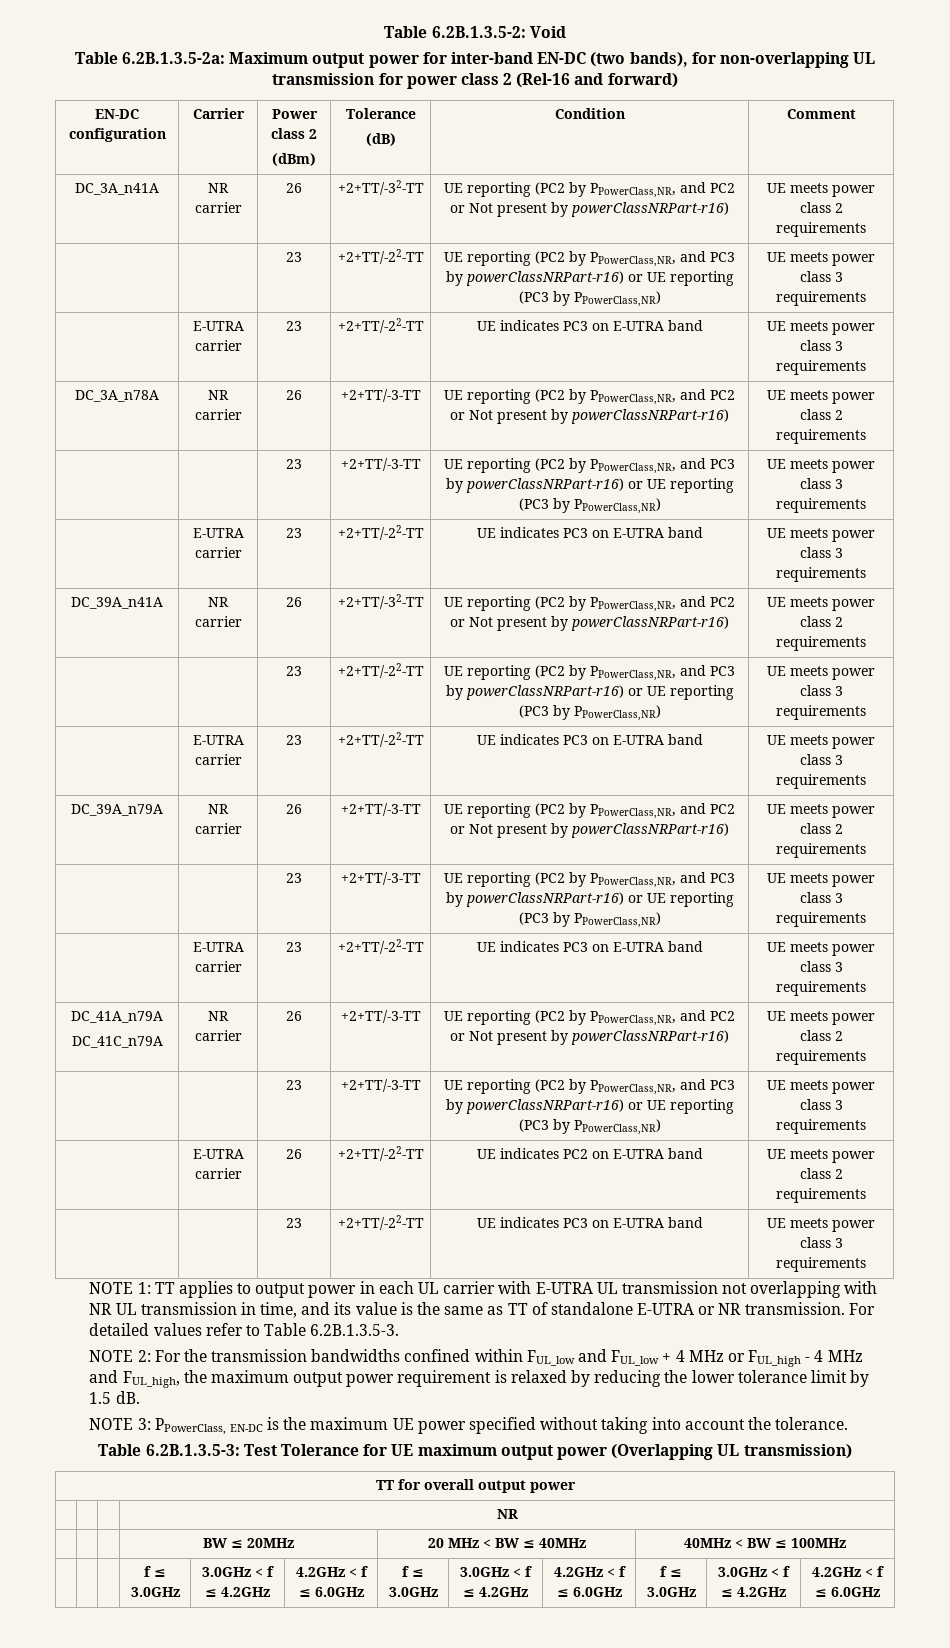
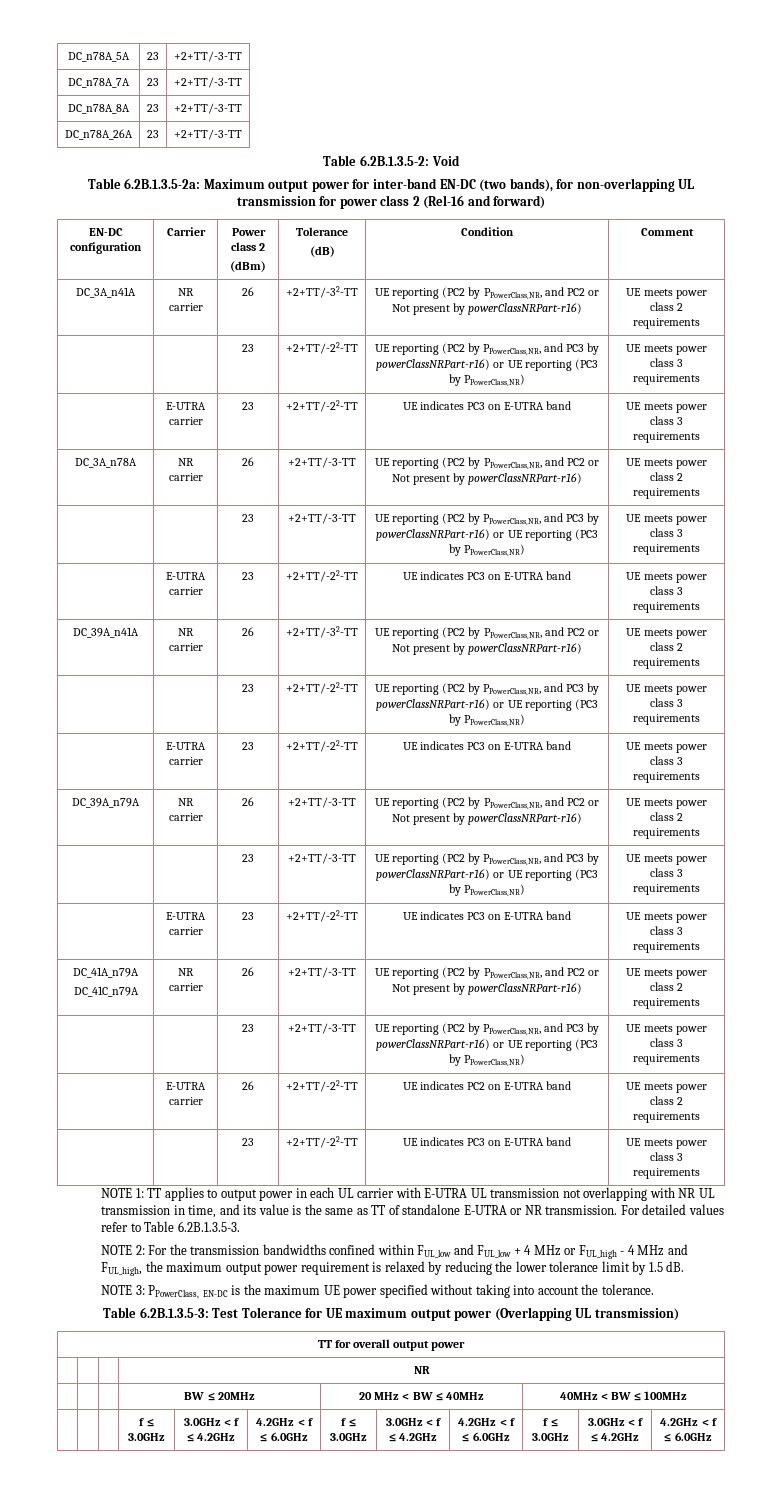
+ DC_n78A_5A | 23 | +2+TT/-3-TT
+ DC_n78A_7A | 23 | +2+TT/-3-TT
+ DC_n78A_8A | 23 | +2+TT/-3-TT
+ DC_n78A_26A | 23 | +2+TT/-3-TT

